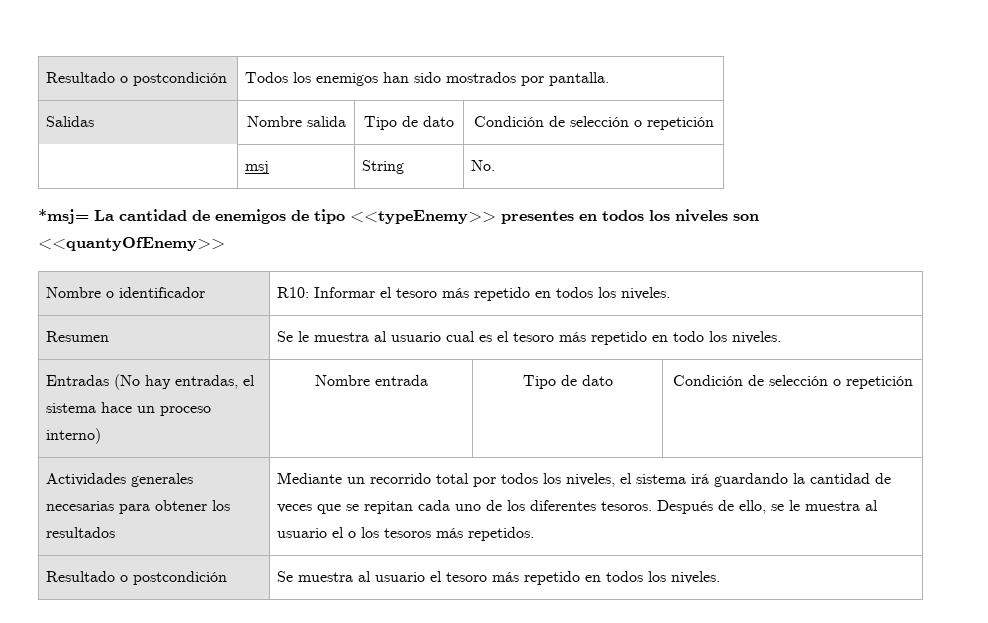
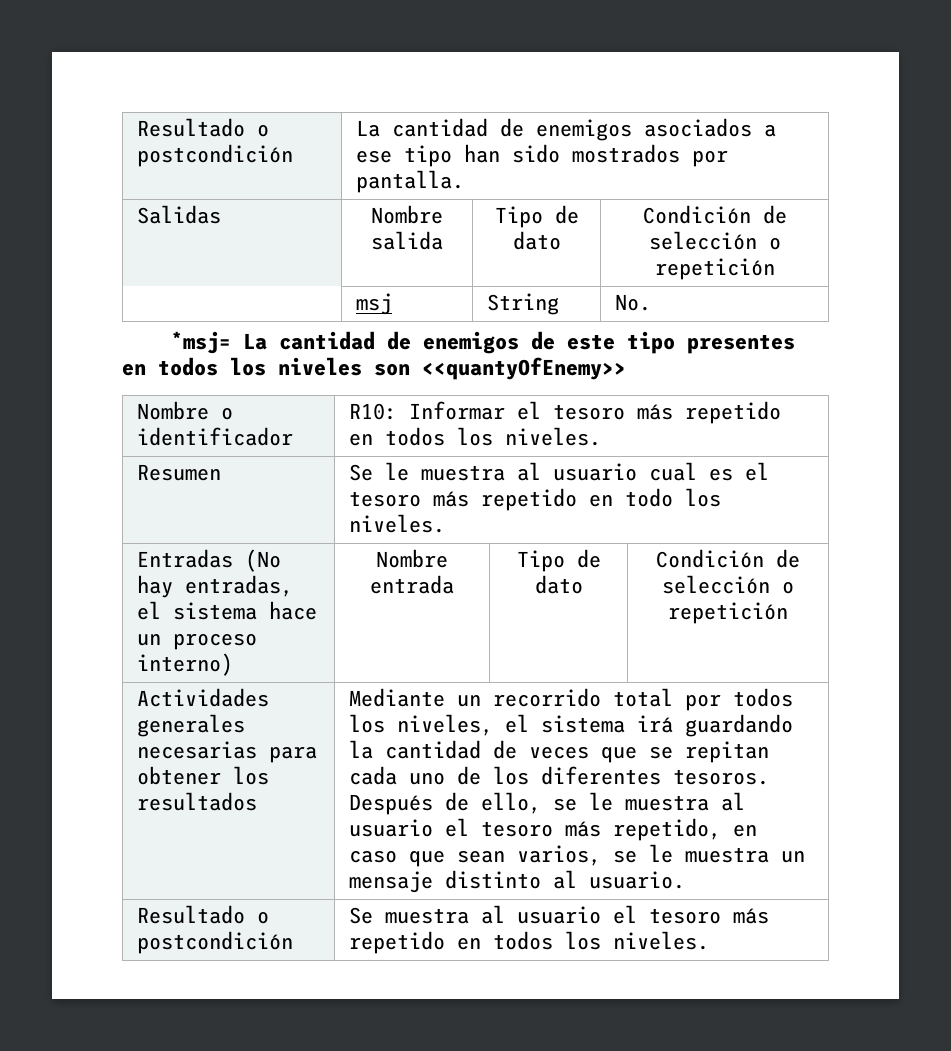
- Resultado o postcondición | Todos los enemigos han sido mostrados por pantalla.
+ Resultado o postcondición | La cantidad de enemigos asociados a ese tipo han sido mostrados por pantalla.
- *msj= La cantidad de enemigos de tipo <<typeEnemy>> presentes en todos los niveles son <<quantyOfEnemy>>
+ *msj= La cantidad de enemigos de este tipo presentes en todos los niveles son <<quantyOfEnemy>>
- Después de ello, se le muestra al usuario el o los tesoros más repetidos.
+ Después de ello, se le muestra al usuario el tesoro más repetido, en caso que sean varios, se le muestra un mensaje distinto al usuario.

